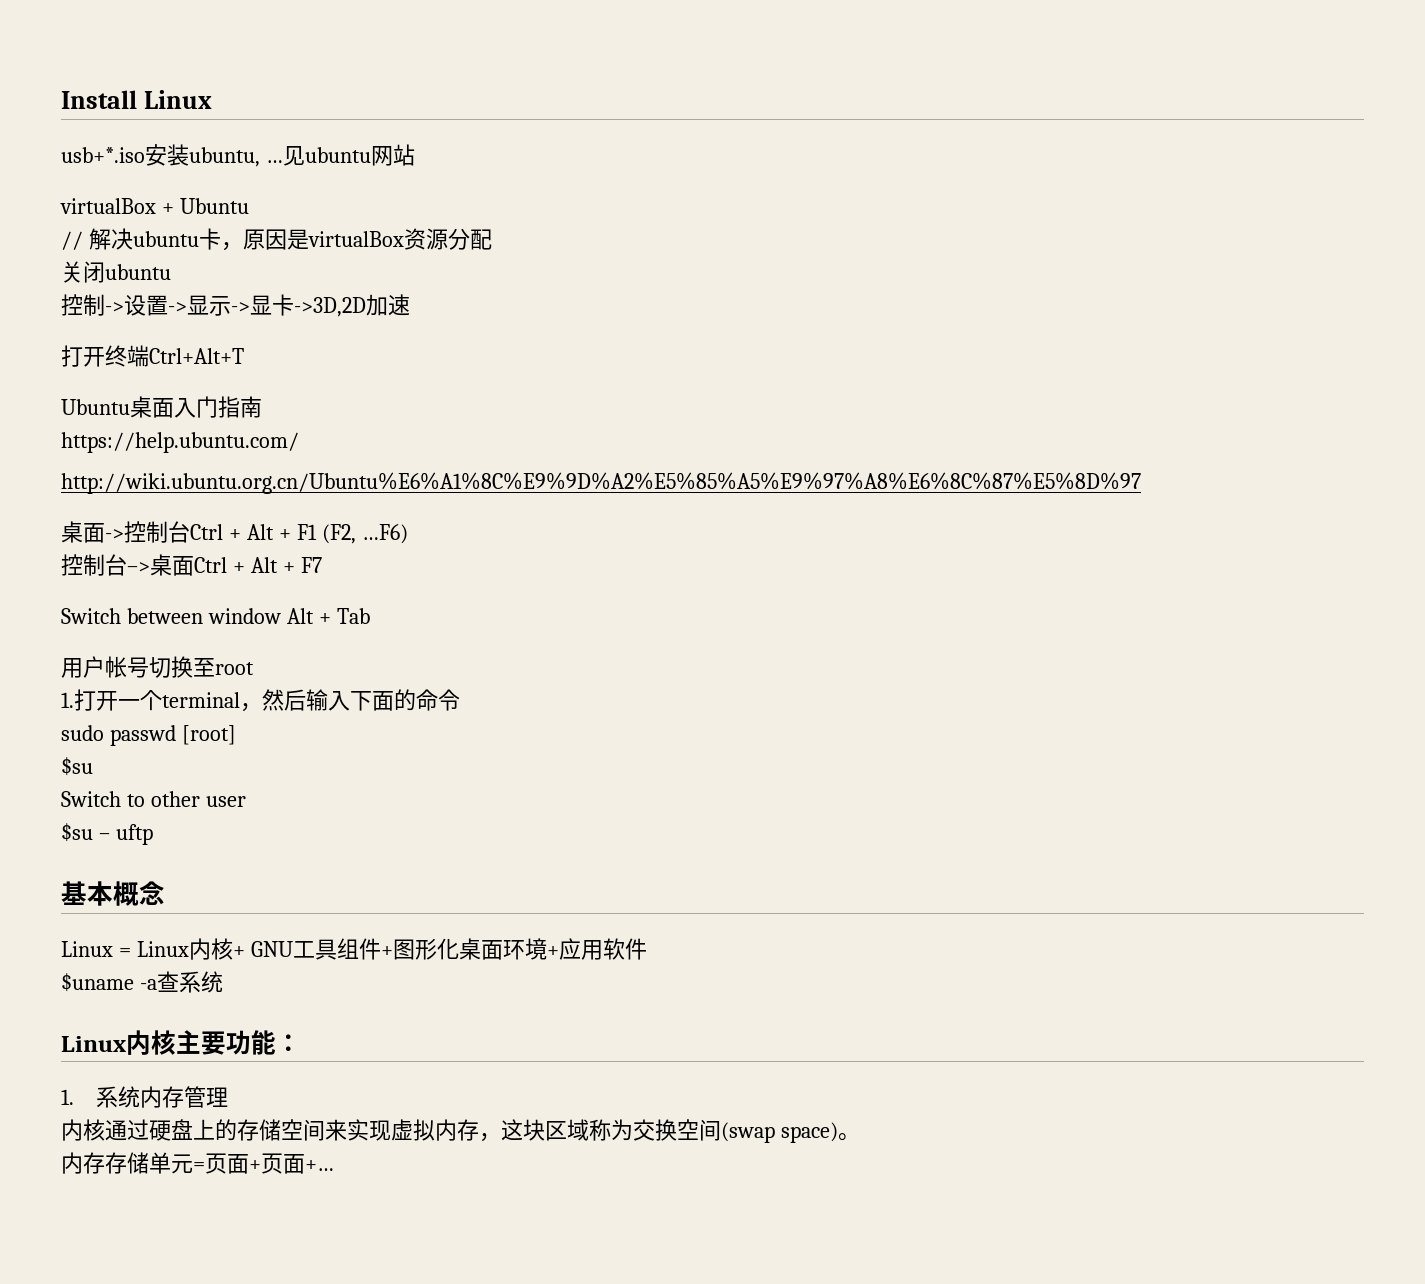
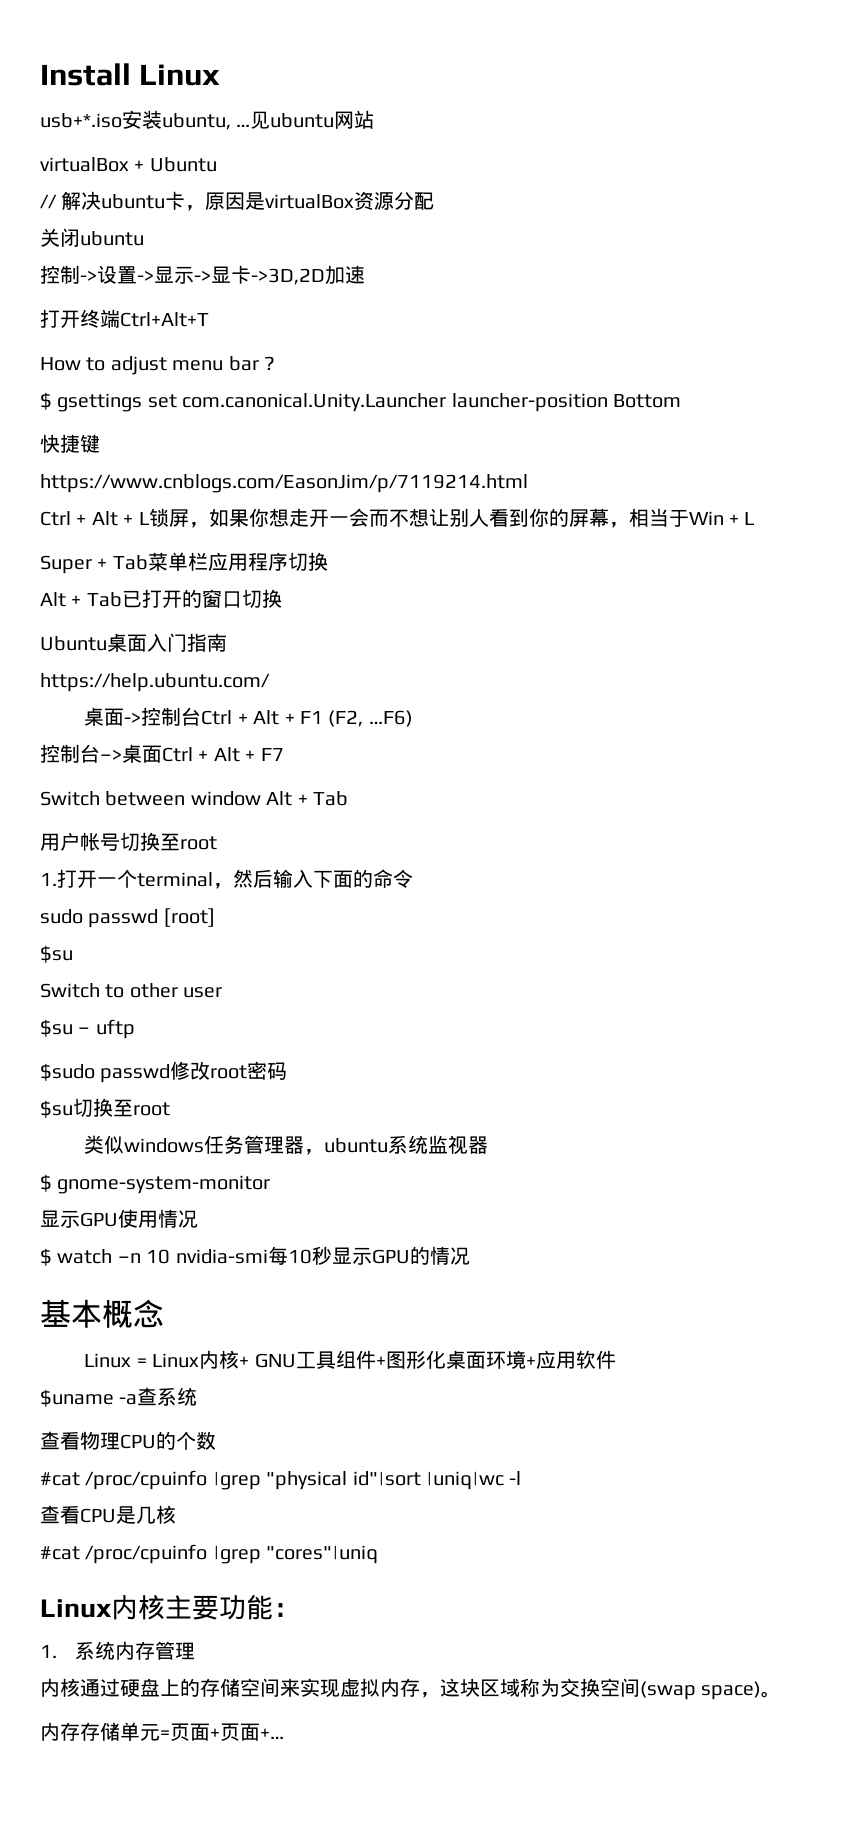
+ How to adjust menu bar ?
+ $ gsettings set com.canonical.Unity.Launcher launcher-position Bottom
+ 快捷键
+ https://www.cnblogs.com/EasonJim/p/7119214.html
+ Ctrl + Alt + L锁屏，如果你想走开一会而不想让别人看到你的屏幕，相当于Win + L
+ Super + Tab菜单栏应用程序切换
+ Alt + Tab已打开的窗口切换
- http://wiki.ubuntu.org.cn/Ubuntu%E6%A1%8C%E9%9D%A2%E5%85%A5%E9%97%A8%E6%8C%87%E5%8D%97
+ $sudo passwd修改root密码
+ $su切换至root
+ 类似windows任务管理器，ubuntu系统监视器
+ $ gnome-system-monitor
+ 显示GPU使用情况
+ $ watch –n 10 nvidia-smi每10秒显示GPU的情况
+ 查看物理CPU的个数
+ #cat /proc/cpuinfo |grep "physical id"|sort |uniq|wc -l
+ 查看CPU是几核
+ #cat /proc/cpuinfo |grep "cores"|uniq

